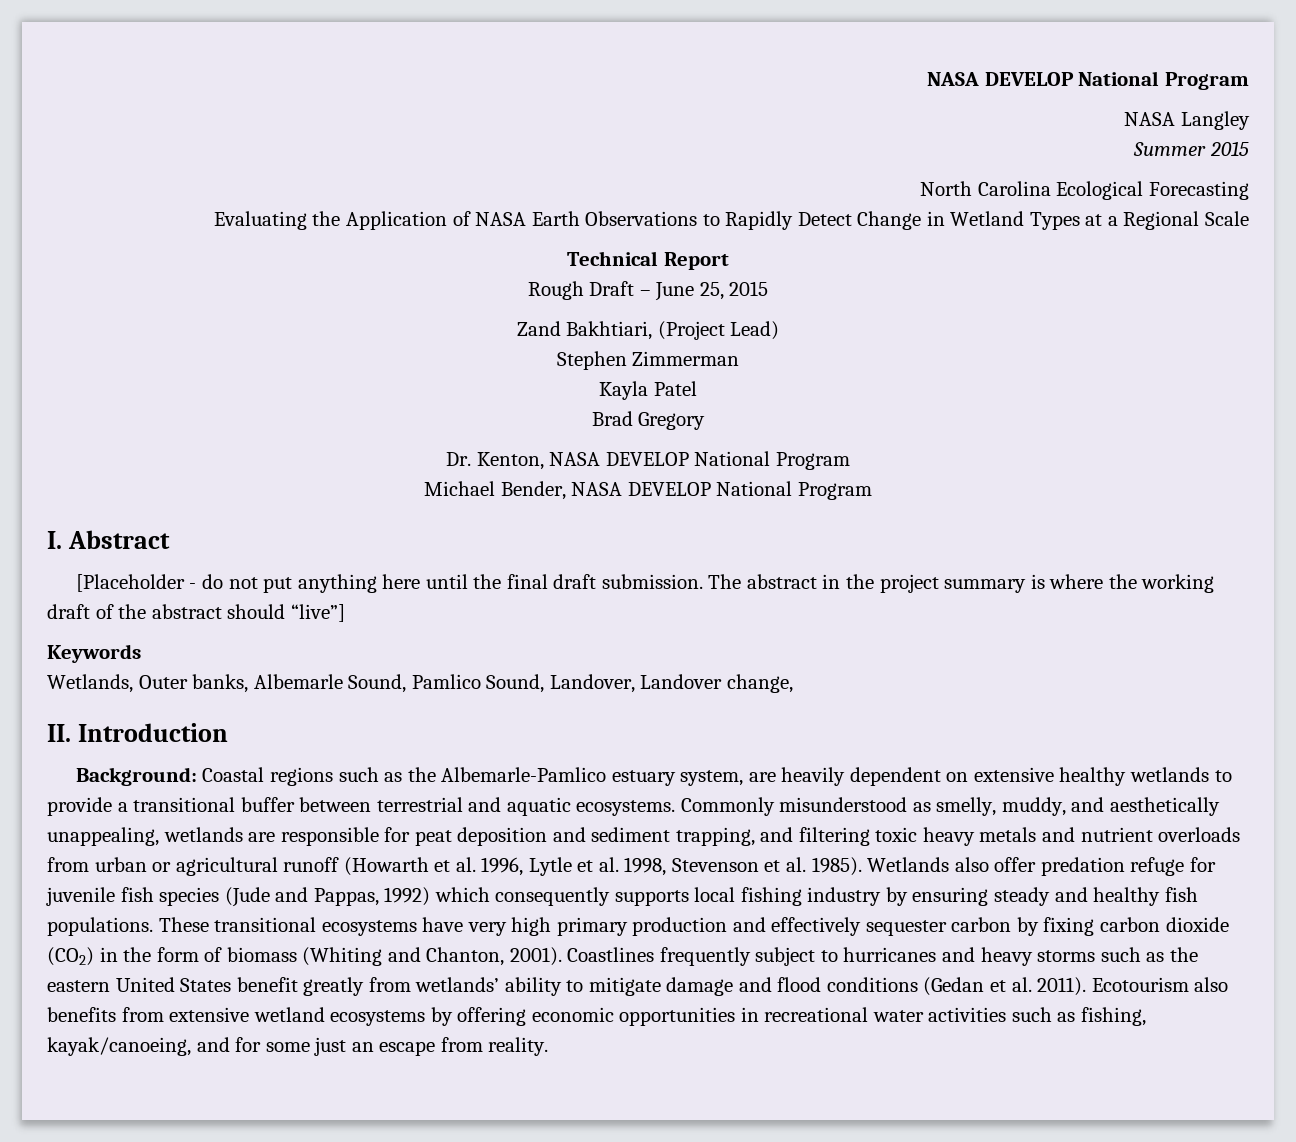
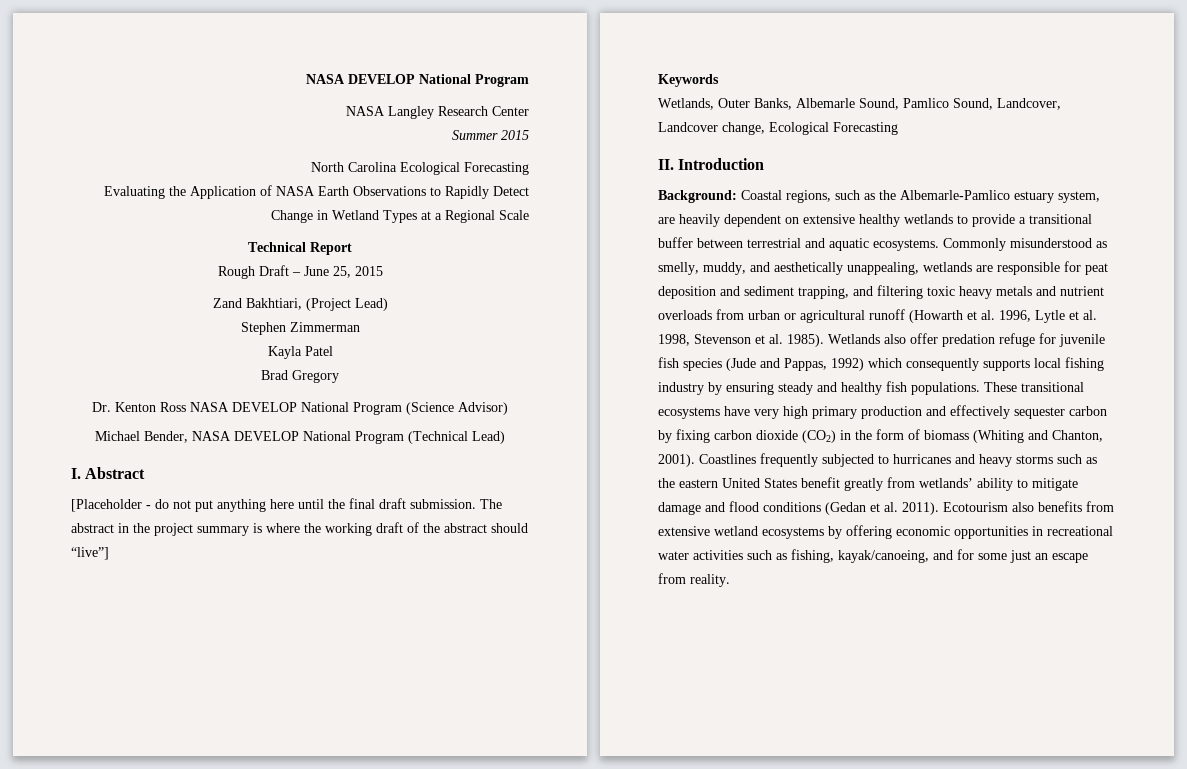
- NASA Langley
+ NASA Langley Research Center
- Dr. Kenton, NASA DEVELOP National Program
+ Dr. Kenton Ross NASA DEVELOP National Program (Science Advisor)
- Michael Bender, NASA DEVELOP National Program
+ Michael Bender, NASA DEVELOP National Program (Technical Lead)
- Wetlands, Outer banks, Albemarle Sound, Pamlico Sound, Landover, Landover change,
+ Wetlands, Outer Banks, Albemarle Sound, Pamlico Sound, Landcover, Landcover change, Ecological Forecasting
- Background: Coastal regions such as the Albemarle-Pamlico estuary system, are heavily dependent on extensive healthy wetlands to provide a transitional buffer between terrestrial and aquatic ecosystems.
+ Background: Coastal regions, such as the Albemarle-Pamlico estuary system, are heavily dependent on extensive healthy wetlands to provide a transitional buffer between terrestrial and aquatic ecosystems.
- Coastlines frequently subject to hurricanes and heavy storms such as the eastern United States benefit greatly from wetlands’ ability to mitigate damage and flood conditions (Gedan et al. 2011).
+ Coastlines frequently subjected to hurricanes and heavy storms such as the eastern United States benefit greatly from wetlands’ ability to mitigate damage and flood conditions (Gedan et al. 2011).

